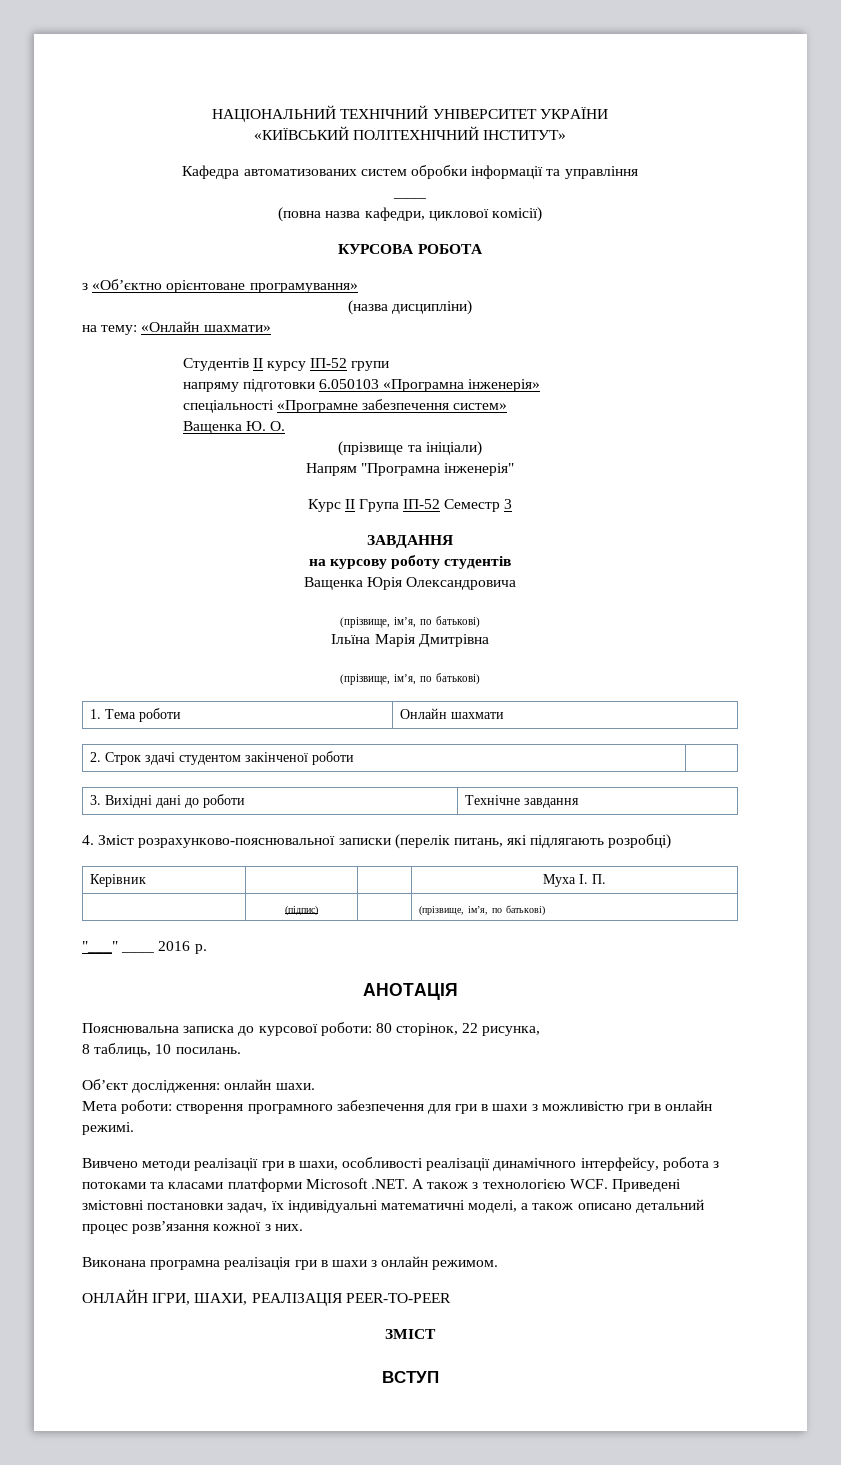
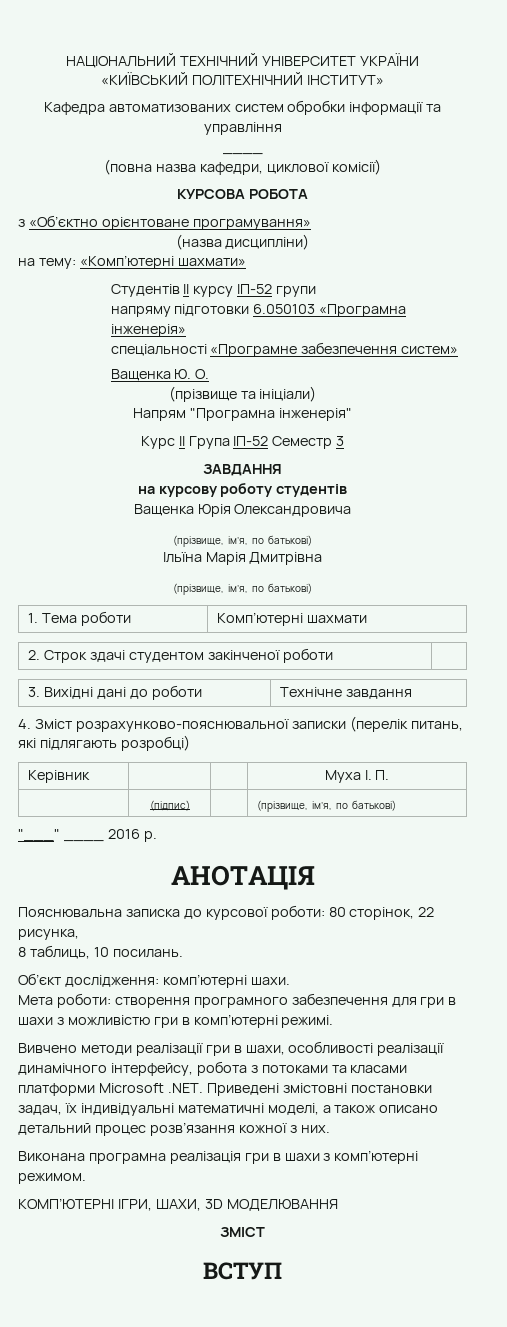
- на тему: «Онлайн шахмати»
+ на тему: «Комп’ютерні шахмати»
- 1. Тема роботи | Онлайн шахмати
+ 1. Тема роботи | Комп’ютерні шахмати
- Об’єкт дослідження: онлайн шахи.
+ Об’єкт дослідження: комп’ютерні шахи.
- Мета роботи: створення програмного забезпечення для гри в шахи з можливістю гри в онлайн режимі.
+ Мета роботи: створення програмного забезпечення для гри в шахи з можливістю гри в комп’ютерні режимі.
- Вивчено методи реалізації гри в шахи, особливості реалізації динамічного інтерфейсу, робота з потоками та класами платформи Microsoft .NET. А також з технологією WCF. Приведені змістовні постановки задач, їх індивідуальні математичні моделі, а також описано детальний процес розв’язання кожної з них.
+ Вивчено методи реалізації гри в шахи, особливості реалізації динамічного інтерфейсу, робота з потоками та класами платформи Microsoft .NET. Приведені змістовні постановки задач, їх індивідуальні математичні моделі, а також описано детальний процес розв’язання кожної з них.
- Виконана програмна реалізація гри в шахи з онлайн режимом.
+ Виконана програмна реалізація гри в шахи з комп’ютерні режимом.
- ОНЛАЙН ІГРИ, ШАХИ, РЕАЛІЗАЦІЯ PEER-TO-PEER
+ КОМП’ЮТЕРНІ ІГРИ, ШАХИ, 3D МОДЕЛЮВАННЯ

